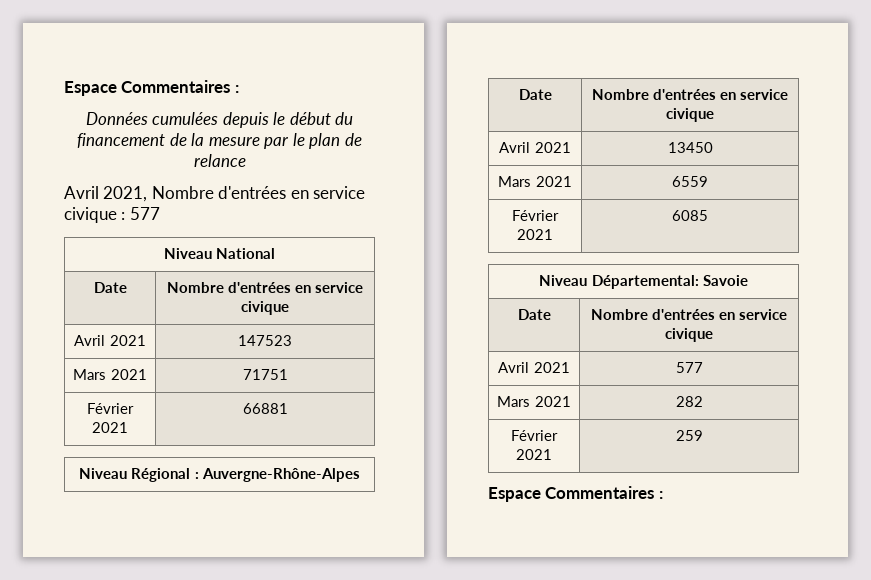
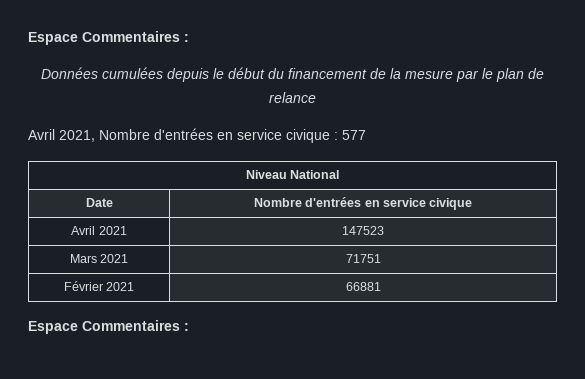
- Niveau Régional : Auvergne-Rhône-Alpes
- Date | Nombre d'entrées en service civique
- Avril 2021 | 13450
- Mars 2021 | 6559
- Février 2021 | 6085
- Niveau Départemental: Savoie
- Date | Nombre d'entrées en service civique
- Avril 2021 | 577
- Mars 2021 | 282
- Février 2021 | 259

